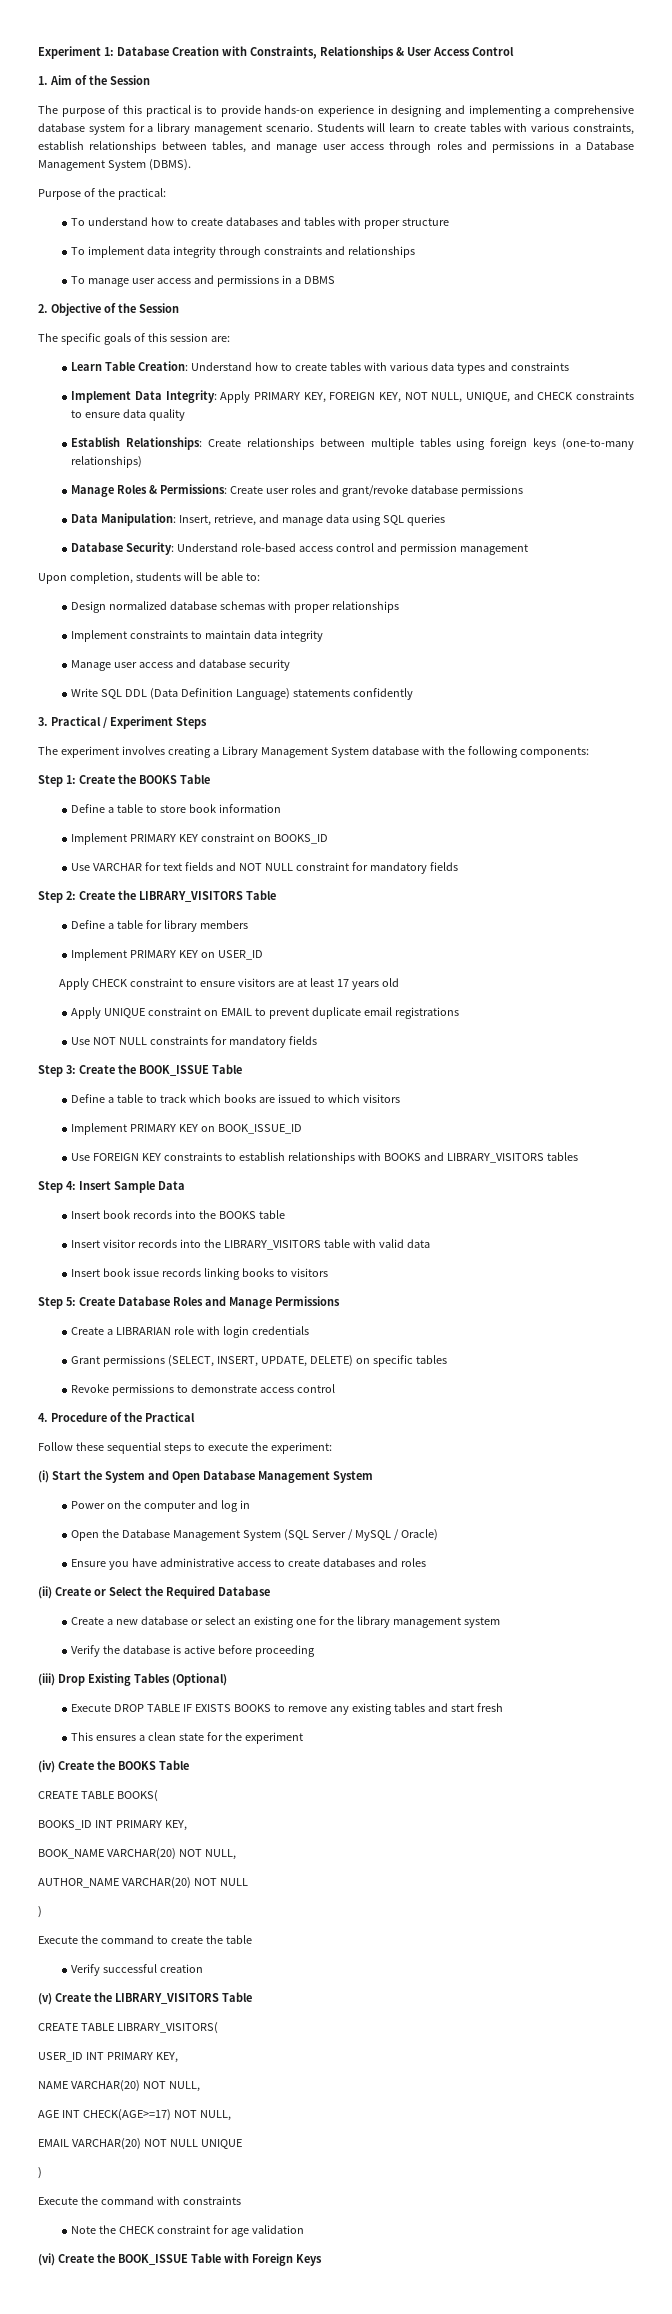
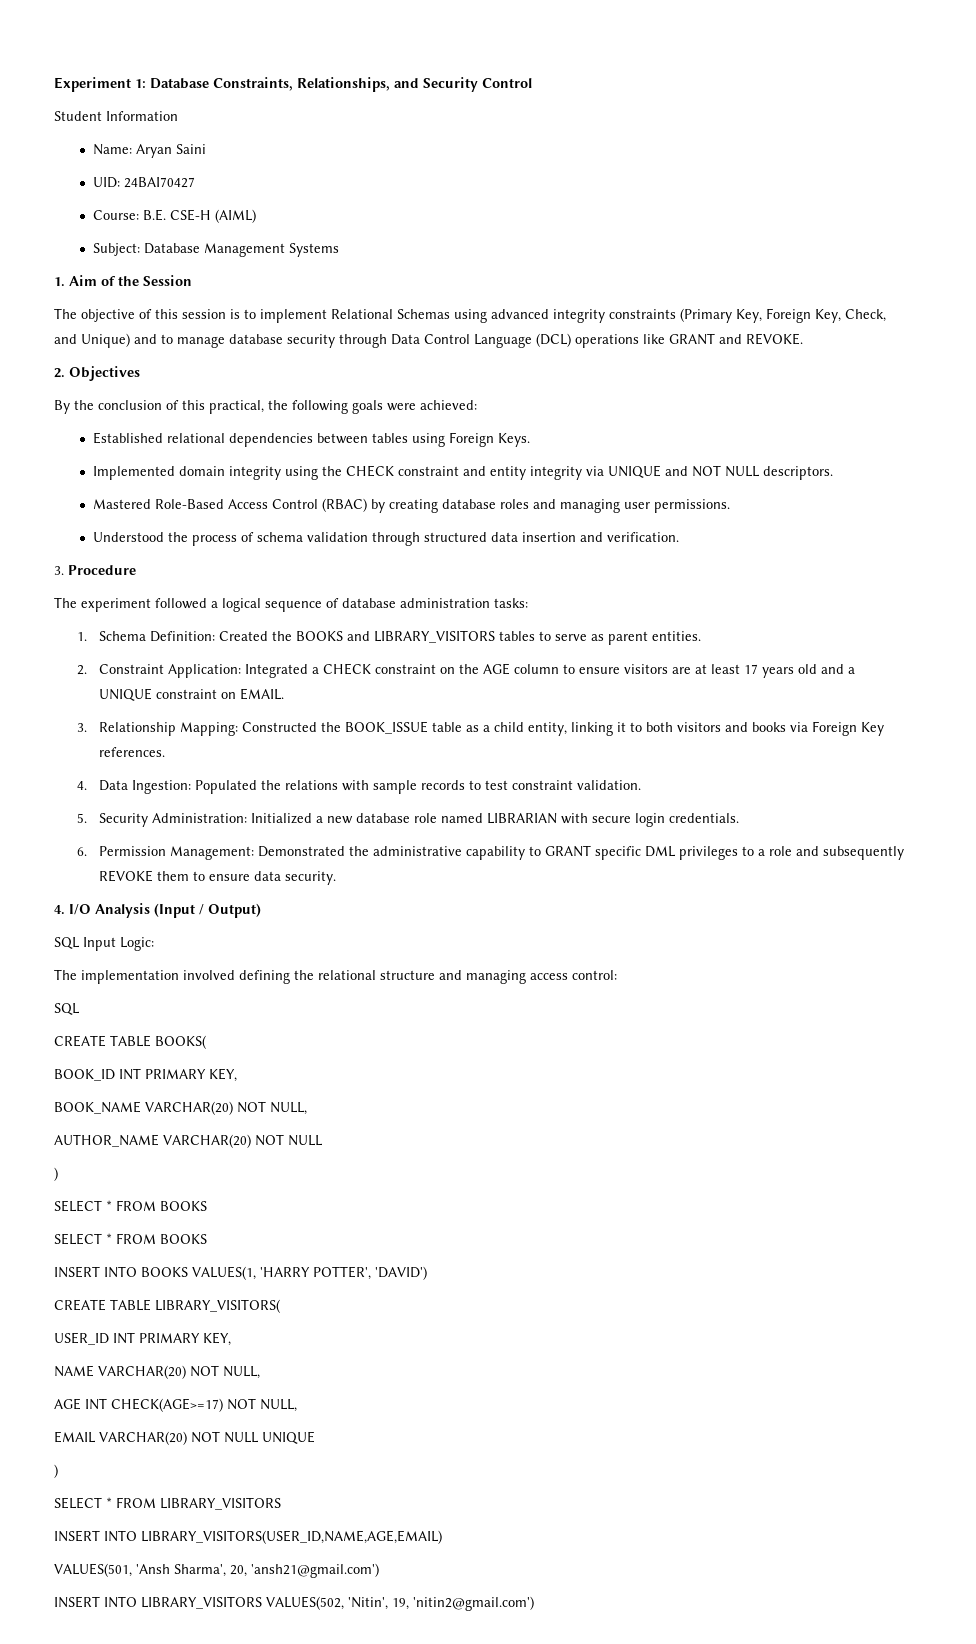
- Experiment 1: Database Creation with Constraints, Relationships & User Access Control
+ Experiment 1: Database Constraints, Relationships, and Security Control
+ Student Information
+ Name: Aryan Saini
+ UID: 24BAI70427
+ Course: B.E. CSE-H (AIML)
+ Subject: Database Management Systems
- The purpose of this practical is to provide hands-on experience in designing and implementing a comprehensive database system for a library management scenario. Students will learn to create tables with various constraints, establish relationships between tables, and manage user access through roles and permissions in a Database Management System (DBMS).
- Purpose of the practical:
- To understand how to create databases and tables with proper structure
- To implement data integrity through constraints and relationships
- To manage user access and permissions in a DBMS
- 2. Objective of the Session
- The specific goals of this session are:
- Learn Table Creation: Understand how to create tables with various data types and constraints
- Implement Data Integrity: Apply PRIMARY KEY, FOREIGN KEY, NOT NULL, UNIQUE, and CHECK constraints to ensure data quality
- Establish Relationships: Create relationships between multiple tables using foreign keys (one-to-many relationships)
- Manage Roles & Permissions: Create user roles and grant/revoke database permissions
- Data Manipulation: Insert, retrieve, and manage data using SQL queries
- Database Security: Understand role-based access control and permission management
- Upon completion, students will be able to:
- Design normalized database schemas with proper relationships
- Implement constraints to maintain data integrity
- Manage user access and database security
- Write SQL DDL (Data Definition Language) statements confidently
- 3. Practical / Experiment Steps
- The experiment involves creating a Library Management System database with the following components:
- Step 1: Create the BOOKS Table
- Define a table to store book information
- Implement PRIMARY KEY constraint on BOOKS_ID
- Use VARCHAR for text fields and NOT NULL constraint for mandatory fields
- Step 2: Create the LIBRARY_VISITORS Table
- Define a table for library members
- Implement PRIMARY KEY on USER_ID
- Apply CHECK constraint to ensure visitors are at least 17 years old
- Apply UNIQUE constraint on EMAIL to prevent duplicate email registrations
- Use NOT NULL constraints for mandatory fields
- Step 3: Create the BOOK_ISSUE Table
- Define a table to track which books are issued to which visitors
- Implement PRIMARY KEY on BOOK_ISSUE_ID
- Use FOREIGN KEY constraints to establish relationships with BOOKS and LIBRARY_VISITORS tables
- Step 4: Insert Sample Data
- Insert book records into the BOOKS table
- Insert visitor records into the LIBRARY_VISITORS table with valid data
- Insert book issue records linking books to visitors
- Step 5: Create Database Roles and Manage Permissions
- Create a LIBRARIAN role with login credentials
- Grant permissions (SELECT, INSERT, UPDATE, DELETE) on specific tables
- Revoke permissions to demonstrate access control
- 4. Procedure of the Practical
- Follow these sequential steps to execute the experiment:
- (i) Start the System and Open Database Management System
- Power on the computer and log in
- Open the Database Management System (SQL Server / MySQL / Oracle)
- Ensure you have administrative access to create databases and roles
- (ii) Create or Select the Required Database
- Create a new database or select an existing one for the library management system
- Verify the database is active before proceeding
- (iii) Drop Existing Tables (Optional)
- Execute DROP TABLE IF EXISTS BOOKS to remove any existing tables and start fresh
- This ensures a clean state for the experiment
- (iv) Create the BOOKS Table
+ The objective of this session is to implement Relational Schemas using advanced integrity constraints (Primary Key, Foreign Key, Check, and Unique) and to manage database security through Data Control Language (DCL) operations like GRANT and REVOKE.
+ 2. Objectives
+ By the conclusion of this practical, the following goals were achieved:
+ Established relational dependencies between tables using Foreign Keys.
+ Implemented domain integrity using the CHECK constraint and entity integrity via UNIQUE and NOT NULL descriptors.
+ Mastered Role-Based Access Control (RBAC) by creating database roles and managing user permissions.
+ Understood the process of schema validation through structured data insertion and verification.
+ 3. Procedure
+ The experiment followed a logical sequence of database administration tasks:
+ 1. Schema Definition: Created the BOOKS and LIBRARY_VISITORS tables to serve as parent entities.
+ 2. Constraint Application: Integrated a CHECK constraint on the AGE column to ensure visitors are at least 17 years old and a UNIQUE constraint on EMAIL.
+ 3. Relationship Mapping: Constructed the BOOK_ISSUE table as a child entity, linking it to both visitors and books via Foreign Key references.
+ 4. Data Ingestion: Populated the relations with sample records to test constraint validation.
+ 5. Security Administration: Initialized a new database role named LIBRARIAN with secure login credentials.
+ 6. Permission Management: Demonstrated the administrative capability to GRANT specific DML privileges to a role and subsequently REVOKE them to ensure data security.
+ 4. I/O Analysis (Input / Output)
+ SQL Input Logic:
+ The implementation involved defining the relational structure and managing access control:
+ SQL
- BOOKS_ID INT PRIMARY KEY,
+ BOOK_ID INT PRIMARY KEY,
  AUTHOR_NAME VARCHAR(20) NOT NULL
  )
- Execute the command to create the table
- Verify successful creation
- (v) Create the LIBRARY_VISITORS Table
+ SELECT * FROM BOOKS
+ SELECT * FROM BOOKS
+ INSERT INTO BOOKS VALUES(1, 'HARRY POTTER', 'DAVID')
- Execute the command with constraints
- Note the CHECK constraint for age validation
- (vi) Create the BOOK_ISSUE Table with Foreign Keys
+ SELECT * FROM LIBRARY_VISITORS
+ INSERT INTO LIBRARY_VISITORS(USER_ID,NAME,AGE,EMAIL)
+ VALUES(501, 'Ansh Sharma', 20, 'ansh21@gmail.com')
+ INSERT INTO LIBRARY_VISITORS VALUES(502, 'Nitin', 19, 'nitin2@gmail.com')

